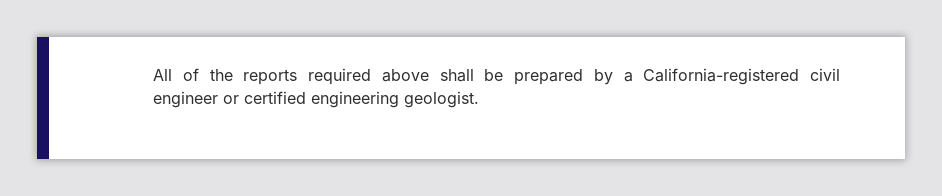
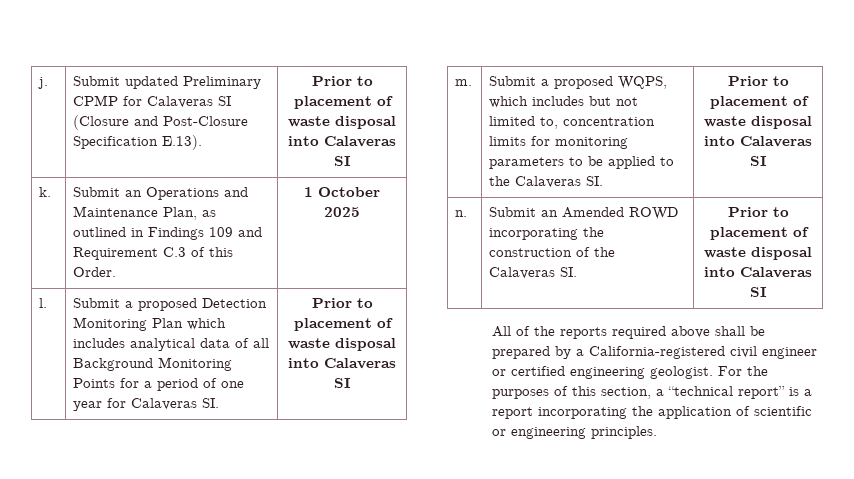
+ j. | Submit updated Preliminary CPMP for Calaveras SI (Closure and Post-Closure Specification E.13). | Prior to placement of waste disposal into Calaveras SI
+ k. | Submit an Operations and Maintenance Plan, as outlined in Findings 109 and Requirement C.3 of this Order. | 1 October 2025
+ l. | Submit a proposed Detection Monitoring Plan which includes analytical data of all Background Monitoring Points for a period of one year for Calaveras SI. | Prior to placement of waste disposal into Calaveras SI
+ m. | Submit a proposed WQPS, which includes but not limited to, concentration limits for monitoring parameters to be applied to the Calaveras SI. | Prior to placement of waste disposal into Calaveras SI
+ n. | Submit an Amended ROWD incorporating the construction of the Calaveras SI. | Prior to placement of waste disposal into Calaveras SI
+ For the purposes of this section, a “technical report” is a report incorporating the application of scientific or engineering principles.

